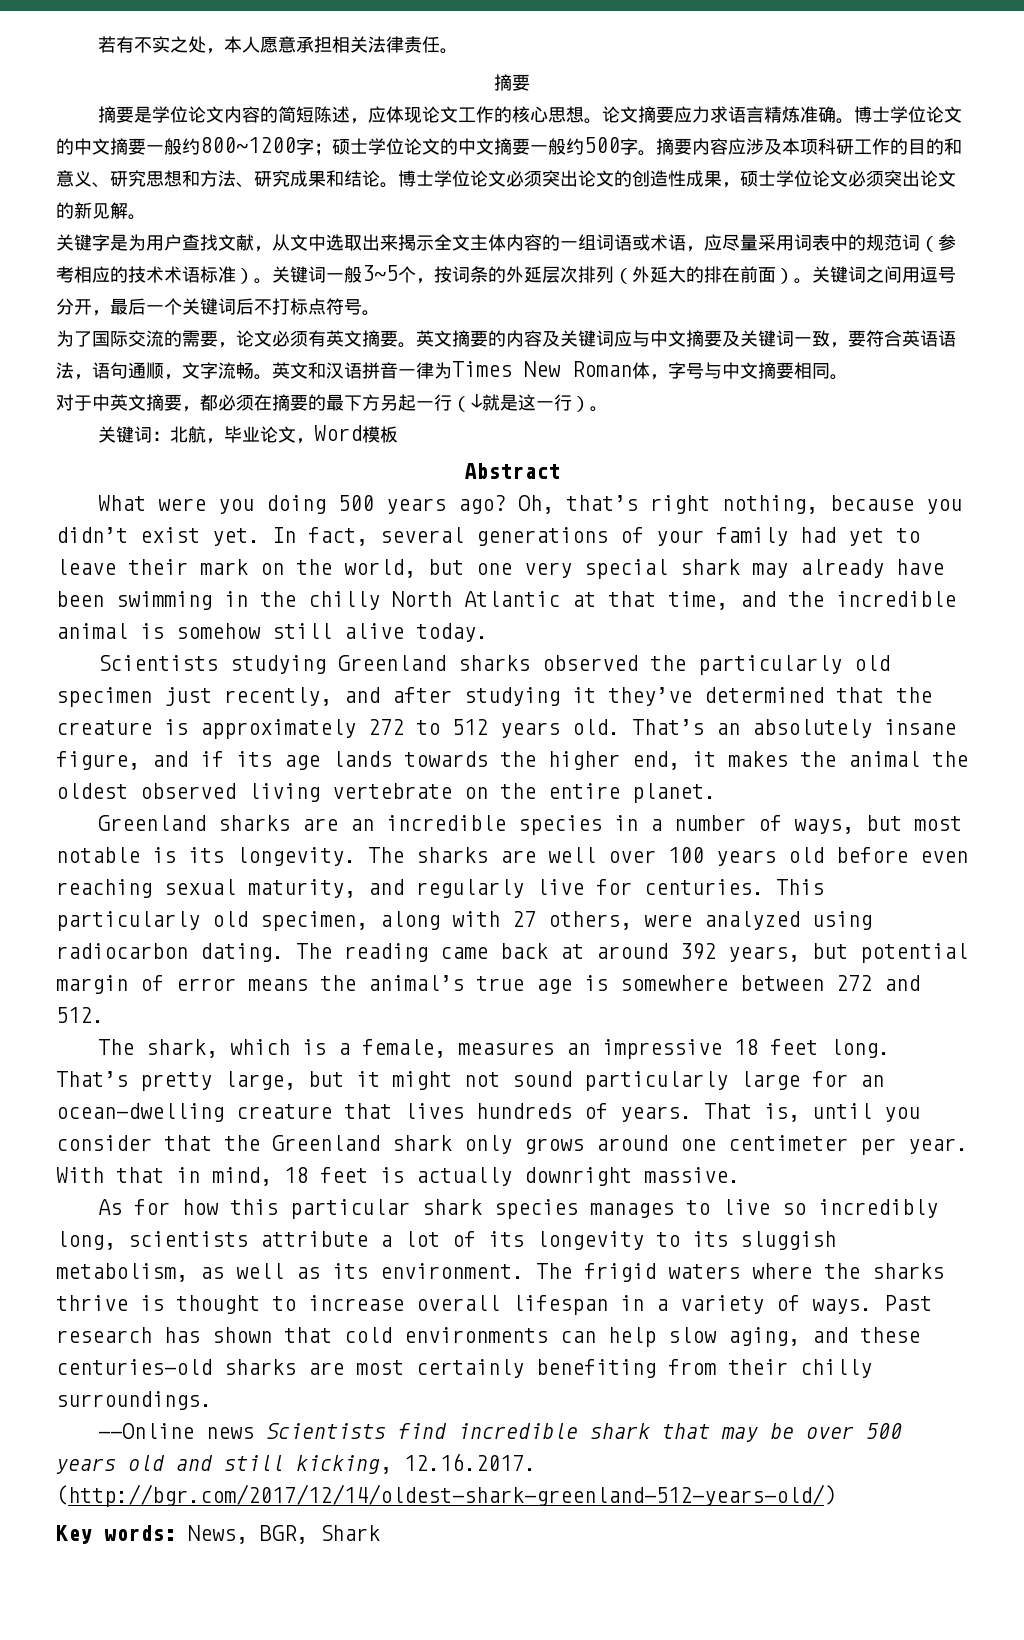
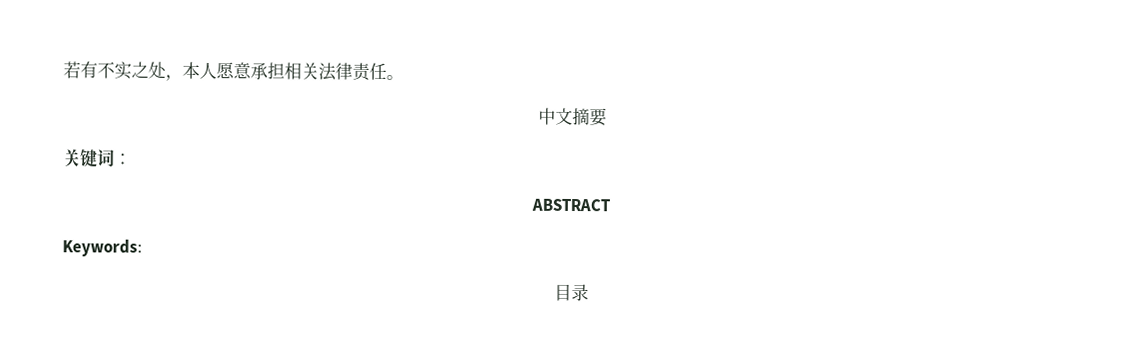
  若有不实之处，本人愿意承担相关法律责任。
- 摘要
- 摘要是学位论文内容的简短陈述，应体现论文工作的核心思想。论文摘要应力求语言精炼准确。博士学位论文的中文摘要一般约800~1200字；硕士学位论文的中文摘要一般约500字。摘要内容应涉及本项科研工作的目的和意义、研究思想和方法、研究成果和结论。博士学位论文必须突出论文的创造性成果，硕士学位论文必须突出论文的新见解。
- 关键字是为用户查找文献，从文中选取出来揭示全文主体内容的一组词语或术语，应尽量采用词表中的规范词（参考相应的技术术语标准）。关键词一般3~5个，按词条的外延层次排列（外延大的排在前面）。关键词之间用逗号分开，最后一个关键词后不打标点符号。
- 为了国际交流的需要，论文必须有英文摘要。英文摘要的内容及关键词应与中文摘要及关键词一致，要符合英语语法，语句通顺，文字流畅。英文和汉语拼音一律为Times New Roman体，字号与中文摘要相同。
- 对于中英文摘要，都必须在摘要的最下方另起一行（↓就是这一行）。
- 关键词：北航，毕业论文，Word模板
- Abstract
- What were you doing 500 years ago? Oh, that’s right nothing, because you didn’t exist yet. In fact, several generations of your family had yet to leave their mark on the world, but one very special shark may already have been swimming in the chilly North Atlantic at that time, and the incredible animal is somehow still alive today.
- Scientists studying Greenland sharks observed the particularly old specimen just recently, and after studying it they’ve determined that the creature is approximately 272 to 512 years old. That’s an absolutely insane figure, and if its age lands towards the higher end, it makes the animal the oldest observed living vertebrate on the entire planet.
- Greenland sharks are an incredible species in a number of ways, but most notable is its longevity. The sharks are well over 100 years old before even reaching sexual maturity, and regularly live for centuries. This particularly old specimen, along with 27 others, were analyzed using radiocarbon dating. The reading came back at around 392 years, but potential margin of error means the animal’s true age is somewhere between 272 and 512.
- The shark, which is a female, measures an impressive 18 feet long. That’s pretty large, but it might not sound particularly large for an ocean-dwelling creature that lives hundreds of years. That is, until you consider that the Greenland shark only grows around one centimeter per year. With that in mind, 18 feet is actually downright massive.
- As for how this particular shark species manages to live so incredibly long, scientists attribute a lot of its longevity to its sluggish metabolism, as well as its environment. The frigid waters where the sharks thrive is thought to increase overall lifespan in a variety of ways. Past research has shown that cold environments can help slow aging, and these centuries-old sharks are most certainly benefiting from their chilly surroundings.
- --Online news Scientists find incredible shark that may be over 500 years old and still kicking, 12.16.2017. (http://bgr.com/2017/12/14/oldest-shark-greenland-512-years-old/)
- Key words: News, BGR, Shark
+ 中文摘要
+ 关键词：
+ ABSTRACT
+ Keywords:
+ 目录

